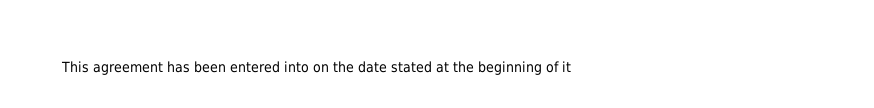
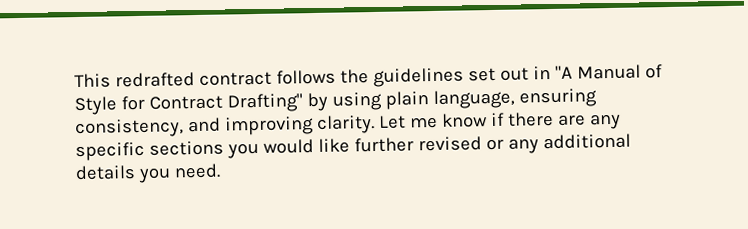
- This agreement has been entered into on the date stated at the beginning of it
+ This redrafted contract follows the guidelines set out in "A Manual of Style for Contract Drafting" by using plain language, ensuring consistency, and improving clarity. Let me know if there are any specific sections you would like further revised or any additional details you need.

